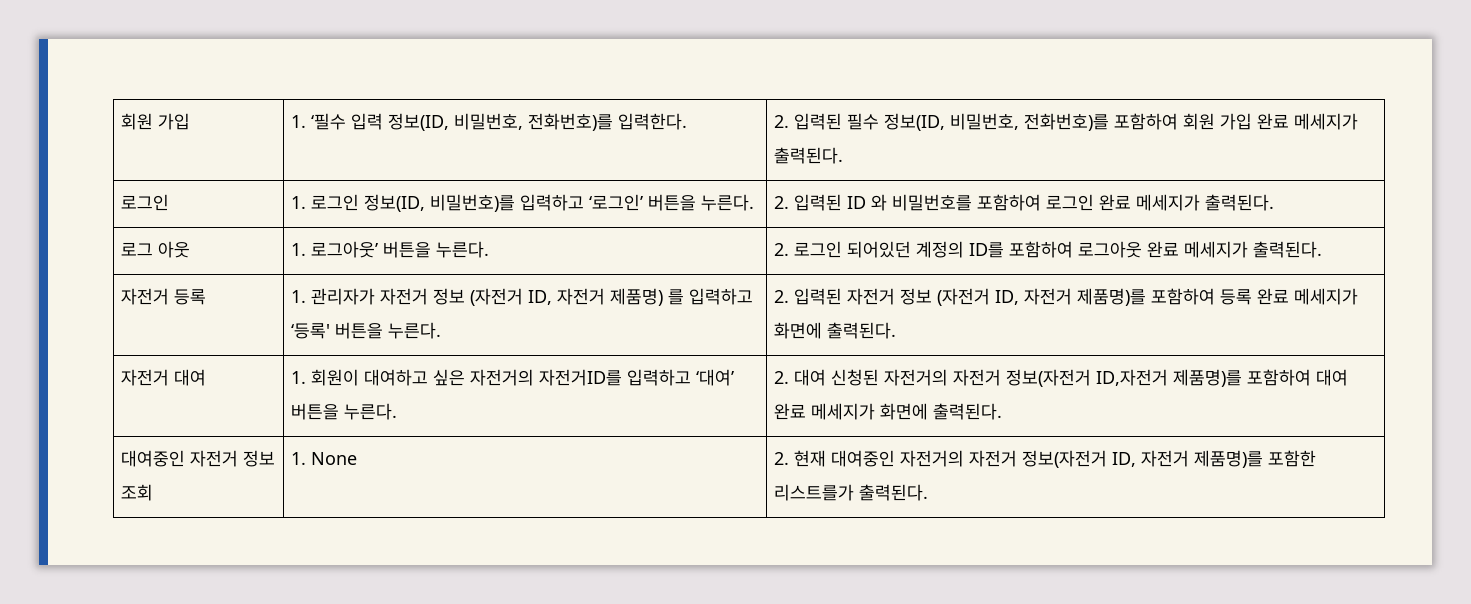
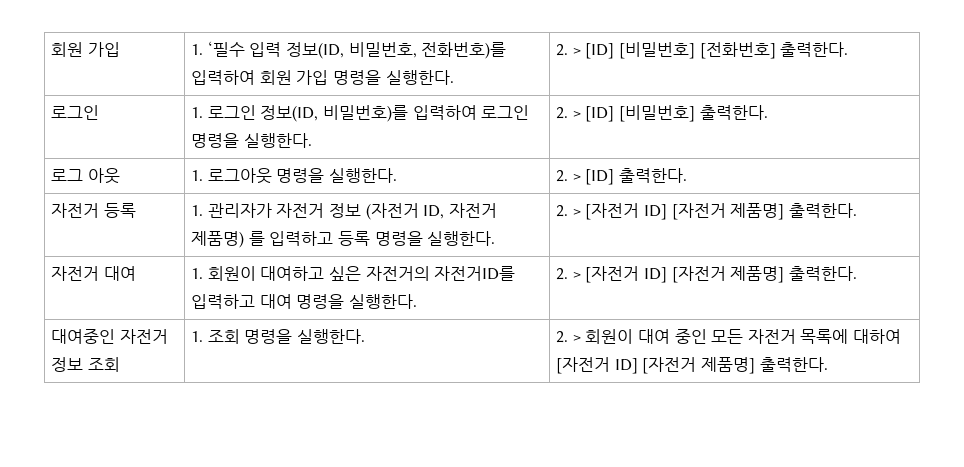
- 회원 가입 | 1. ‘필수 입력 정보(ID, 비밀번호, 전화번호)를 입력한다. | 2. 입력된 필수 정보(ID, 비밀번호, 전화번호)를 포함하여 회원 가입 완료 메세지가 출력된다.
+ 회원 가입 | 1. ‘필수 입력 정보(ID, 비밀번호, 전화번호)를 입력하여 회원 가입 명령을 실행한다. | 2. > [ID] [비밀번호] [전화번호] 출력한다.
- 로그인 | 1. 로그인 정보(ID, 비밀번호)를 입력하고 ‘로그인’ 버튼을 누른다. | 2. 입력된 ID 와 비밀번호를 포함하여 로그인 완료 메세지가 출력된다.
- 로그 아웃 | 1. 로그아웃’ 버튼을 누른다. | 2. 로그인 되어있던 계정의 ID를 포함하여 로그아웃 완료 메세지가 출력된다.
+ 로그인 | 1. 로그인 정보(ID, 비밀번호)를 입력하여 로그인 명령을 실행한다. | 2. > [ID] [비밀번호] 출력한다.
+ 로그 아웃 | 1. 로그아웃 명령을 실행한다. | 2. > [ID] 출력한다.
- 자전거 등록 | 1. 관리자가 자전거 정보 (자전거 ID, 자전거 제품명) 를 입력하고 ‘등록' 버튼을 누른다. | 2. 입력된 자전거 정보 (자전거 ID, 자전거 제품명)를 포함하여 등록 완료 메세지가 화면에 출력된다.
+ 자전거 등록 | 1. 관리자가 자전거 정보 (자전거 ID, 자전거 제품명) 를 입력하고 등록 명령을 실행한다. | 2. > [자전거 ID] [자전거 제품명] 출력한다.
- 자전거 대여 | 1. 회원이 대여하고 싶은 자전거의 자전거ID를 입력하고 ‘대여’ 버튼을 누른다. | 2. 대여 신청된 자전거의 자전거 정보(자전거 ID,자전거 제품명)를 포함하여 대여 완료 메세지가 화면에 출력된다.
+ 자전거 대여 | 1. 회원이 대여하고 싶은 자전거의 자전거ID를 입력하고 대여 명령을 실행한다. | 2. > [자전거 ID] [자전거 제품명] 출력한다.
- 대여중인 자전거 정보 조회 | 1. None | 2. 현재 대여중인 자전거의 자전거 정보(자전거 ID, 자전거 제품명)를 포함한 리스트를가 출력된다.
+ 대여중인 자전거 정보 조회 | 1. 조회 명령을 실행한다. | 2. > 회원이 대여 중인 모든 자전거 목록에 대하여 [자전거 ID] [자전거 제품명] 출력한다.

